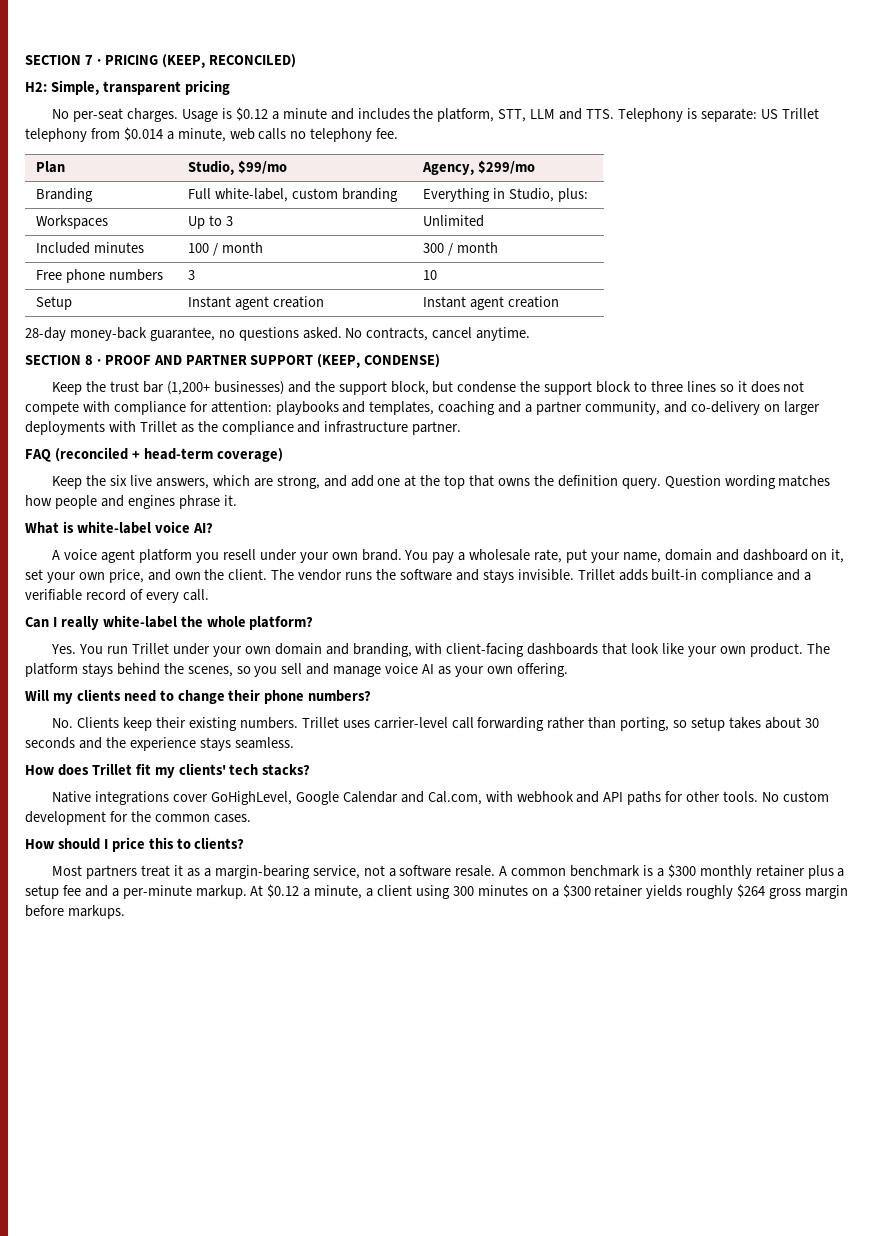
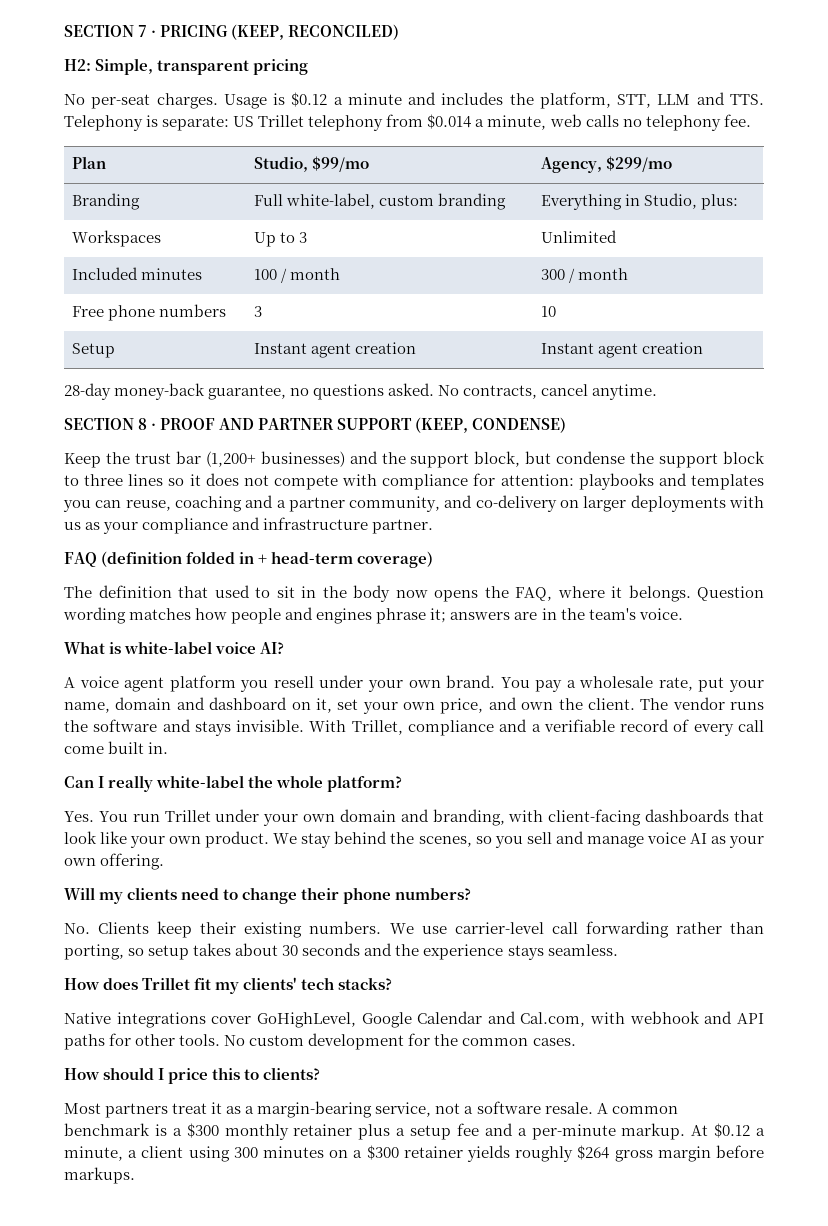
- Keep the trust bar (1,200+ businesses) and the support block, but condense the support block to three lines so it does not compete with compliance for attention: playbooks and templates, coaching and a partner community, and co-delivery on larger deployments with Trillet as the compliance and infrastructure partner.
+ Keep the trust bar (1,200+ businesses) and the support block, but condense the support block to three lines so it does not compete with compliance for attention: playbooks and templates you can reuse, coaching and a partner community, and co-delivery on larger deployments with us as your compliance and infrastructure partner.
- FAQ (reconciled + head-term coverage)
+ FAQ (definition folded in + head-term coverage)
- Keep the six live answers, which are strong, and add one at the top that owns the definition query.
+ The definition that used to sit in the body now opens the FAQ, where it belongs.
- Question wording matches how people and engines phrase it.
+ Question wording matches how people and engines phrase it; answers are in the team's voice.
- Trillet adds built-in compliance and a verifiable record of every call.
+ With Trillet, compliance and a verifiable record of every call come built in.
- The platform stays behind the scenes, so you sell and manage voice AI as your own offering.
+ We stay behind the scenes, so you sell and manage voice AI as your own offering.
- Trillet uses carrier-level call forwarding rather than porting, so setup takes about 30 seconds and the experience stays seamless.
+ We use carrier-level call forwarding rather than porting, so setup takes about 30 seconds and the experience stays seamless.

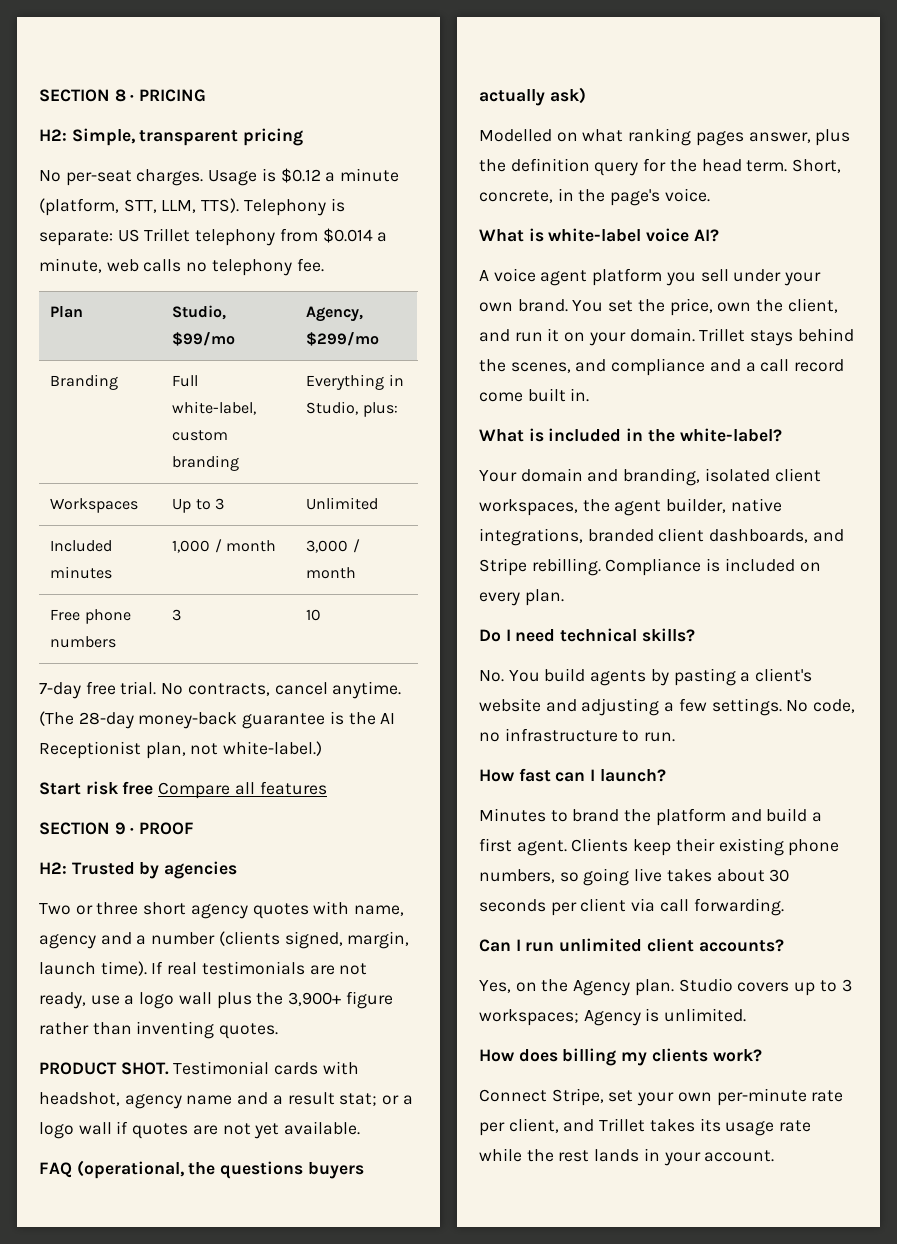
- SECTION 7 · PRICING (KEEP, RECONCILED)
+ SECTION 8 · PRICING
- Usage is $0.12 a minute and includes the platform, STT, LLM and TTS. Telephony is separate: US Trillet telephony from $0.014 a minute, web calls no telephony fee.
+ Usage is $0.12 a minute (platform, STT, LLM, TTS). Telephony is separate: US Trillet telephony from $0.014 a minute, web calls no telephony fee.
- Included minutes | 100 / month | 300 / month
+ Included minutes | 1,000 / month | 3,000 / month
- Setup | Instant agent creation | Instant agent creation
- 28-day money-back guarantee, no questions asked. No contracts, cancel anytime.
- SECTION 8 · PROOF AND PARTNER SUPPORT (KEEP, CONDENSE)
- Keep the trust bar (1,200+ businesses) and the support block, but condense the support block to three lines so it does not compete with compliance for attention: playbooks and templates you can reuse, coaching and a partner community, and co-delivery on larger deployments with us as your compliance and infrastructure partner.
- FAQ (definition folded in + head-term coverage)
- The definition that used to sit in the body now opens the FAQ, where it belongs. Question wording matches how people and engines phrase it; answers are in the team's voice.
+ 7-day free trial. No contracts, cancel anytime. (The 28-day money-back guarantee is the AI Receptionist plan, not white-label.)
+ Start risk free Compare all features
+ SECTION 9 · PROOF
+ H2: Trusted by agencies
+ Two or three short agency quotes with name, agency and a number (clients signed, margin, launch time). If real testimonials are not ready, use a logo wall plus the 3,900+ figure rather than inventing quotes.
+ PRODUCT SHOT. Testimonial cards with headshot, agency name and a result stat; or a logo wall if quotes are not yet available.
+ FAQ (operational, the questions buyers actually ask)
+ Modelled on what ranking pages answer, plus the definition query for the head term. Short, concrete, in the page's voice.
- A voice agent platform you resell under your own brand.
+ A voice agent platform you sell under your own brand.
- You pay a wholesale rate, put your name, domain and dashboard on it, set your own price, and own the client. The vendor runs the software and stays invisible. With Trillet, compliance and a verifiable record of every call come built in.
- Can I really white-label the whole platform?
- Yes. You run Trillet under your own domain and branding, with client-facing dashboards that look like your own product. We stay behind the scenes, so you sell and manage voice AI as your own offering.
- Will my clients need to change their phone numbers?
- No. Clients keep their existing numbers. We use carrier-level call forwarding rather than porting, so setup takes about 30 seconds and the experience stays seamless.
- How does Trillet fit my clients' tech stacks?
- Native integrations cover GoHighLevel, Google Calendar and Cal.com, with webhook and API paths for other tools. No custom development for the common cases.
- How should I price this to clients?
- Most partners treat it as a margin-bearing service, not a software resale. A common benchmark is a $300 monthly retainer plus a setup fee and a per-minute markup. At $0.12 a minute, a client using 300 minutes on a $300 retainer yields roughly $264 gross margin before markups.
+ You set the price, own the client, and run it on your domain. Trillet stays behind the scenes, and compliance and a call record come built in.
+ What is included in the white-label?
+ Your domain and branding, isolated client workspaces, the agent builder, native integrations, branded client dashboards, and Stripe rebilling. Compliance is included on every plan.
+ Do I need technical skills?
+ No. You build agents by pasting a client's website and adjusting a few settings. No code, no infrastructure to run.
+ How fast can I launch?
+ Minutes to brand the platform and build a first agent. Clients keep their existing phone numbers, so going live takes about 30 seconds per client via call forwarding.
+ Can I run unlimited client accounts?
+ Yes, on the Agency plan. Studio covers up to 3 workspaces; Agency is unlimited.
+ How does billing my clients work?
+ Connect Stripe, set your own per-minute rate per client, and Trillet takes its usage rate while the rest lands in your account.

